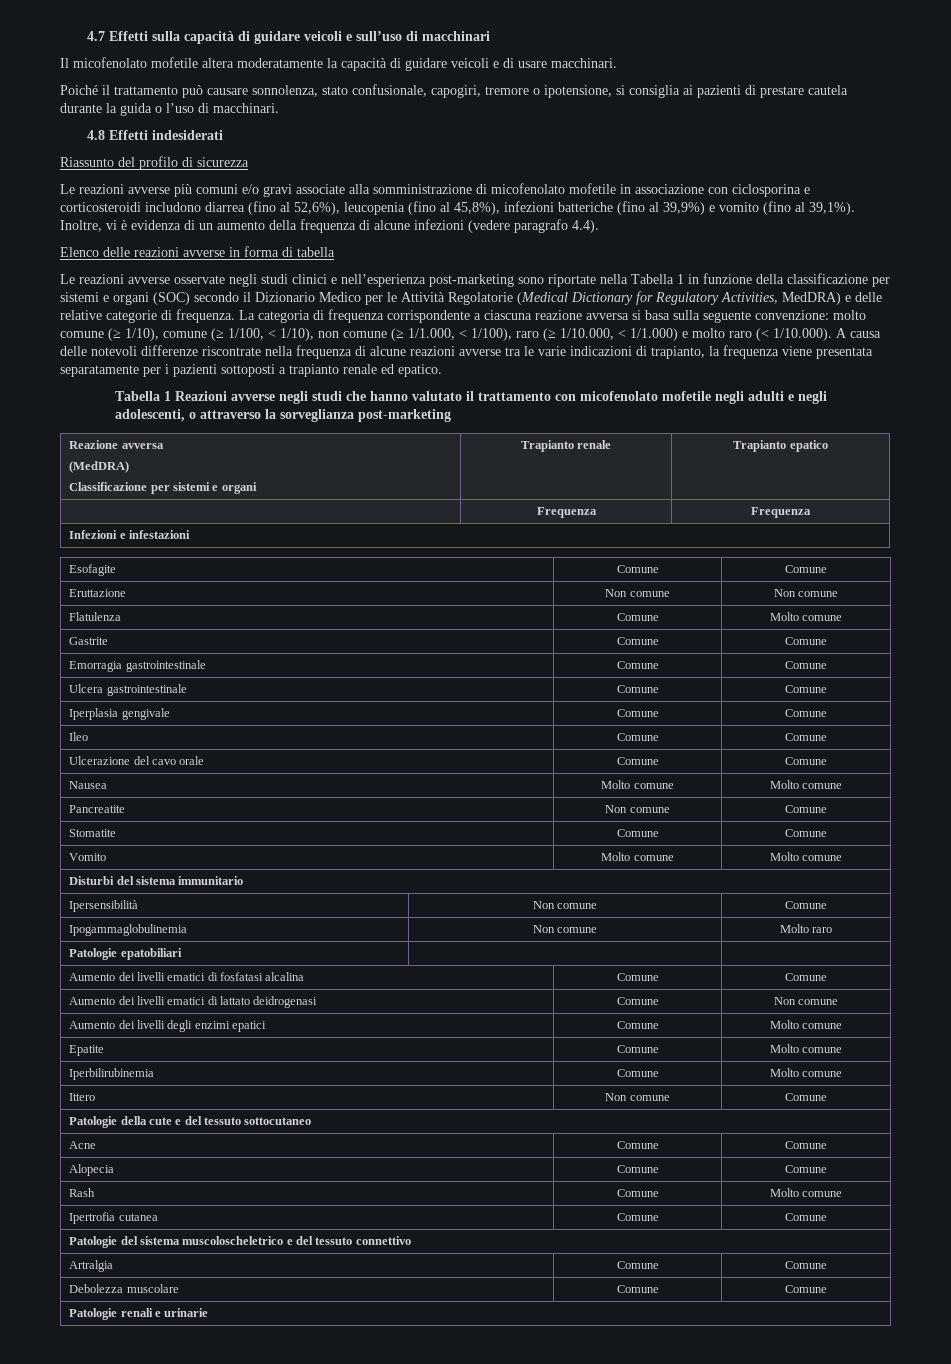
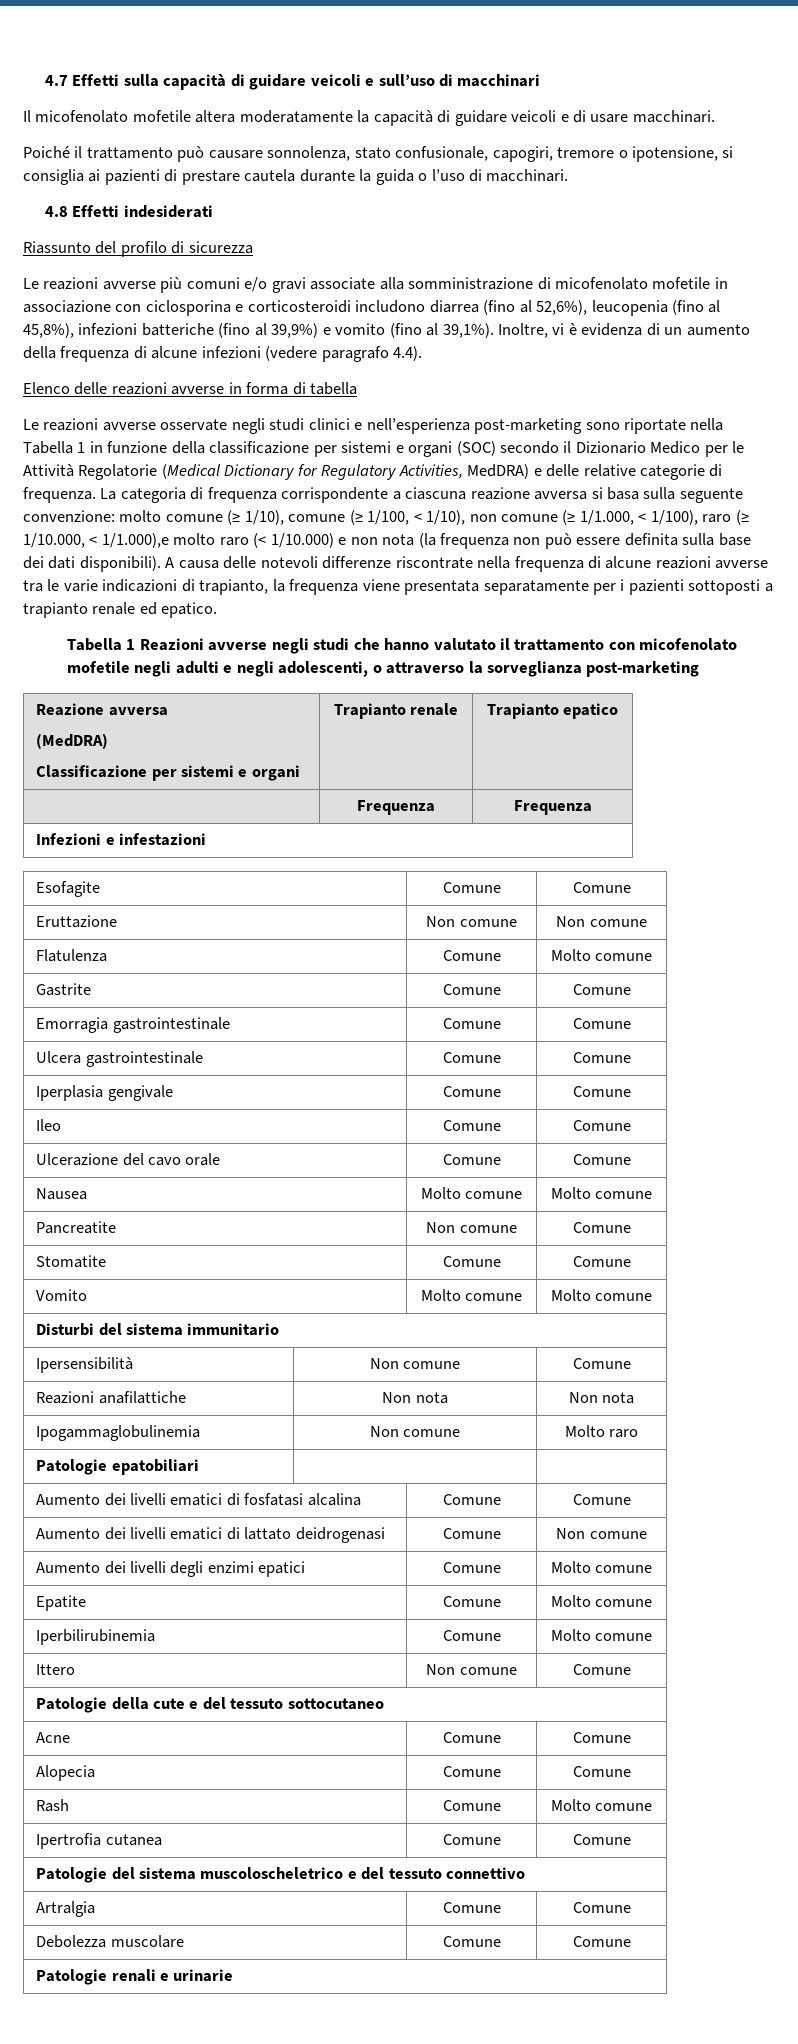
- molto comune (≥ 1/10), comune (≥ 1/100, < 1/10), non comune (≥ 1/1.000, < 1/100), raro (≥ 1/10.000, < 1/1.000) e molto raro (< 1/10.000). A causa delle notevoli differenze riscontrate nella frequenza di alcune reazioni avverse tra le varie indicazioni di trapianto, la frequenza viene presentata separatamente per i pazienti sottoposti a trapianto renale ed epatico.
+ molto comune (≥ 1/10), comune (≥ 1/100, < 1/10), non comune (≥ 1/1.000, < 1/100), raro (≥ 1/10.000, < 1/1.000),e molto raro (< 1/10.000) e non nota (la frequenza non può essere definita sulla base dei dati disponibili). A causa delle notevoli differenze riscontrate nella frequenza di alcune reazioni avverse tra le varie indicazioni di trapianto, la frequenza viene presentata separatamente per i pazienti sottoposti a trapianto renale ed epatico.
+ Reazioni anafilattiche | Non nota | Non nota

